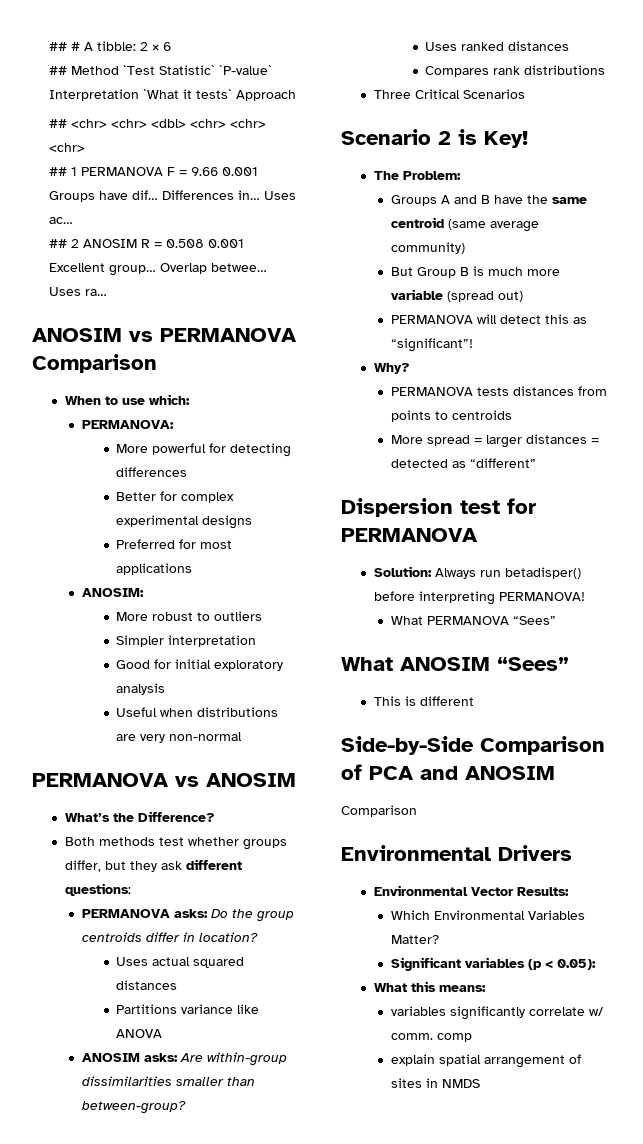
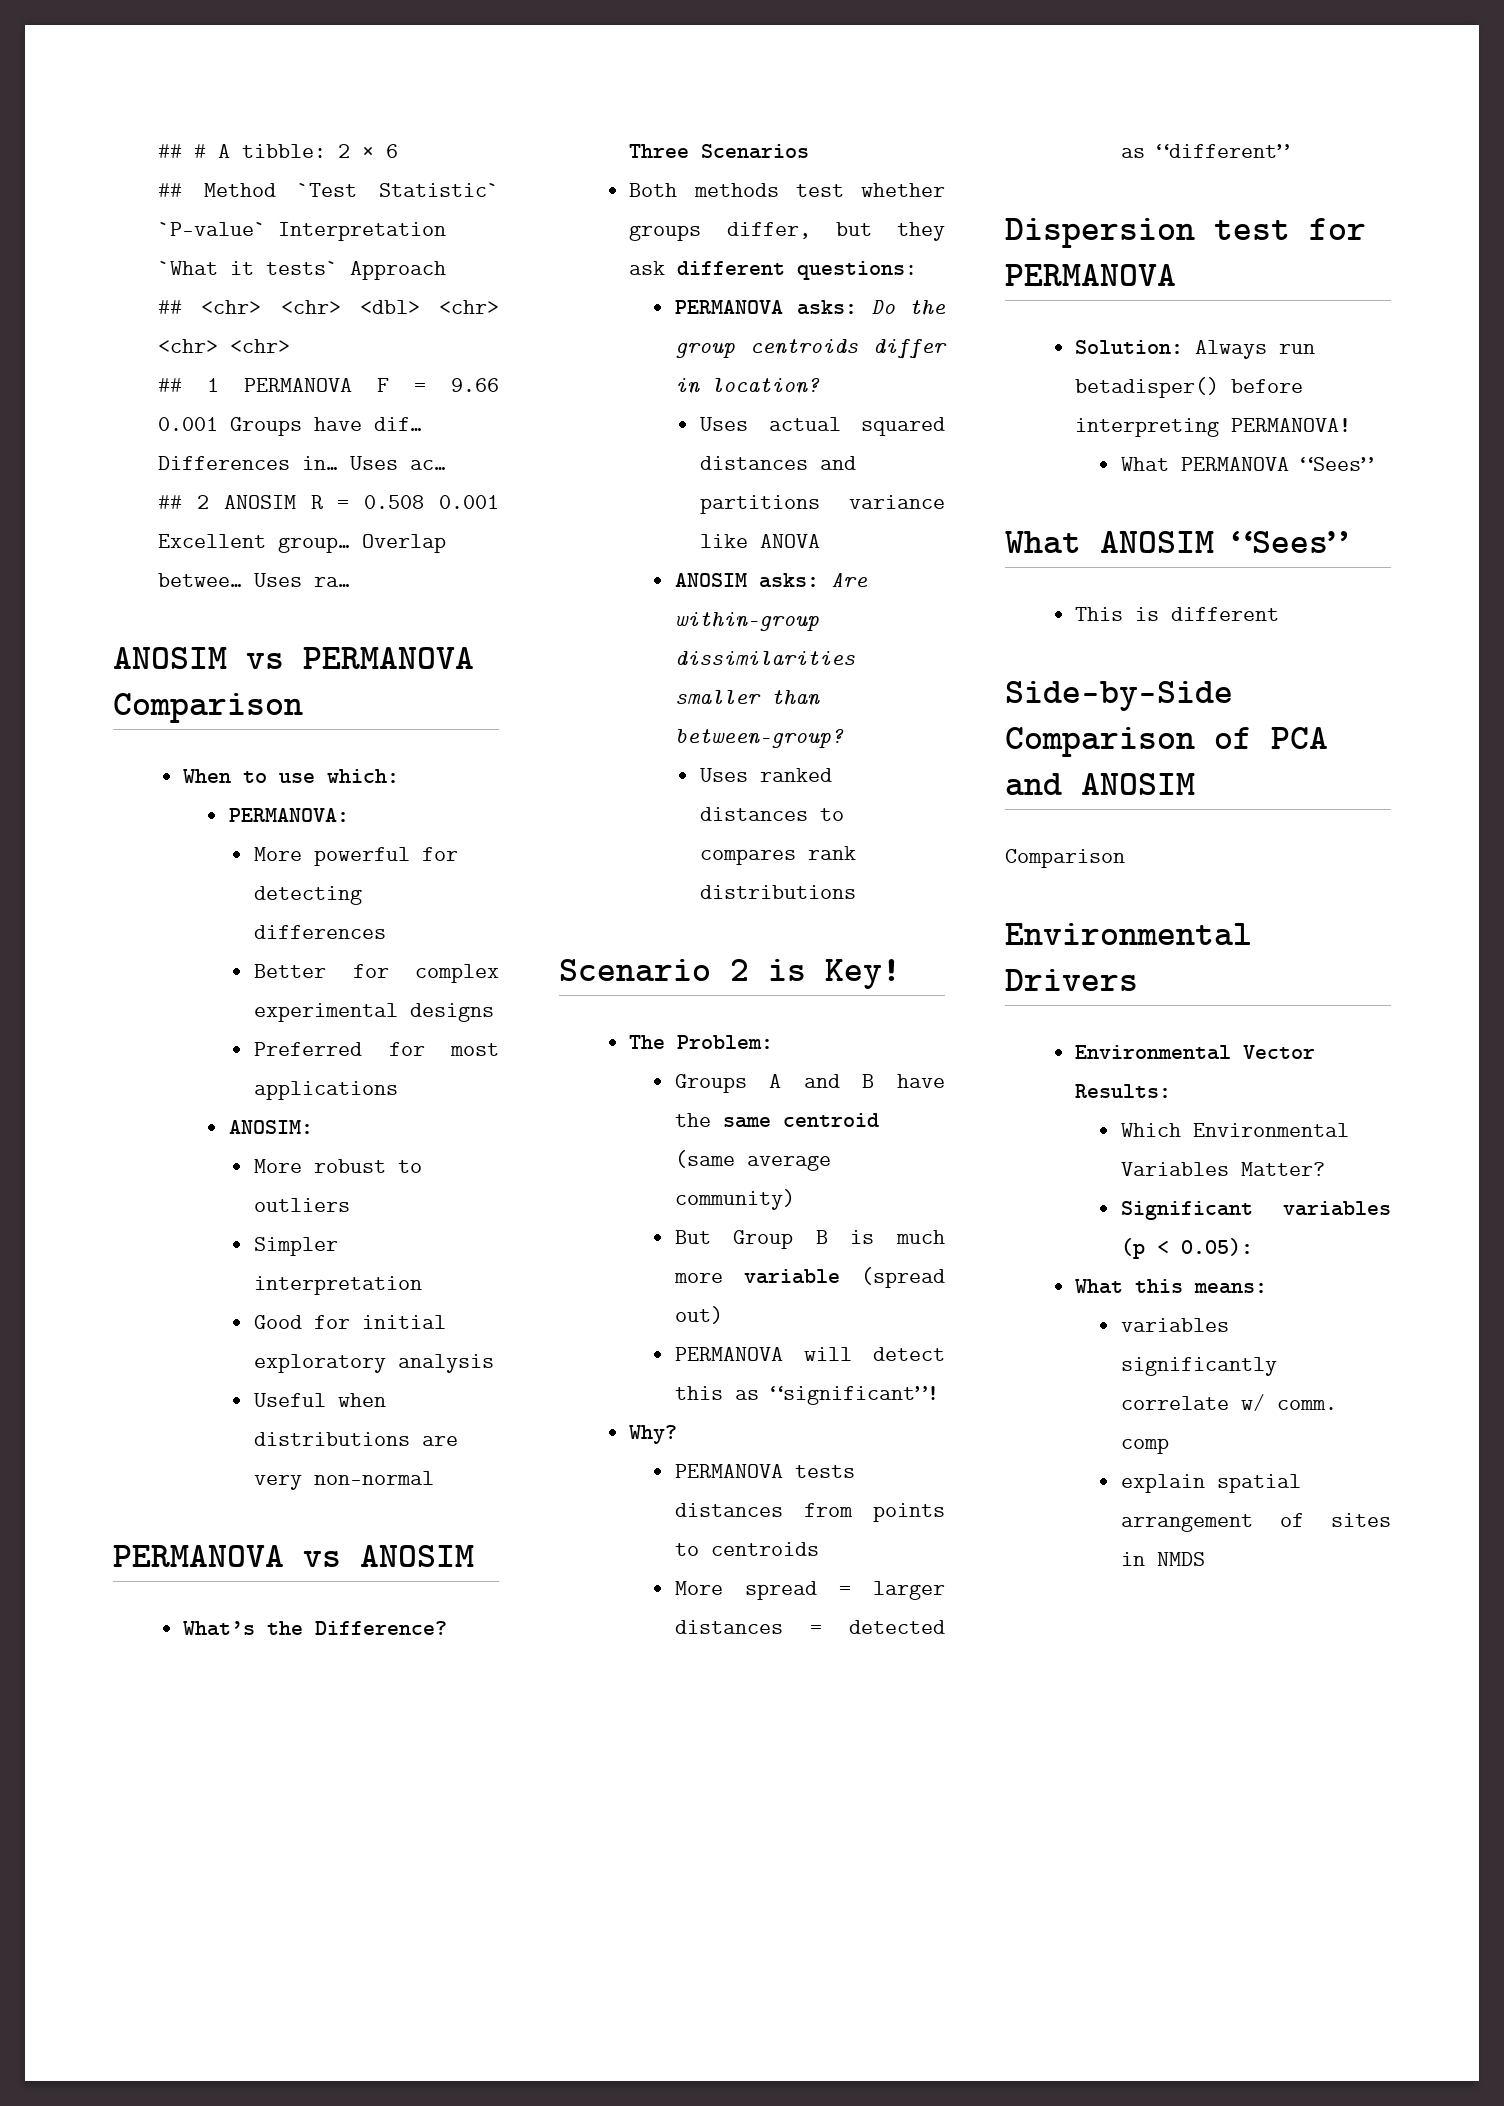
+ Three Scenarios
- Uses actual squared distances
- Partitions variance like ANOVA
+ Uses actual squared distances and partitions variance like ANOVA
- Uses ranked distances
- Compares rank distributions
+ Uses ranked distances to compares rank distributions
- Three Critical Scenarios

